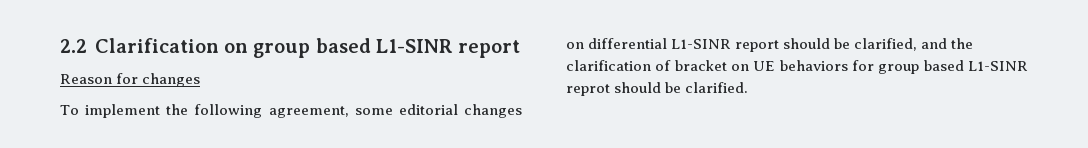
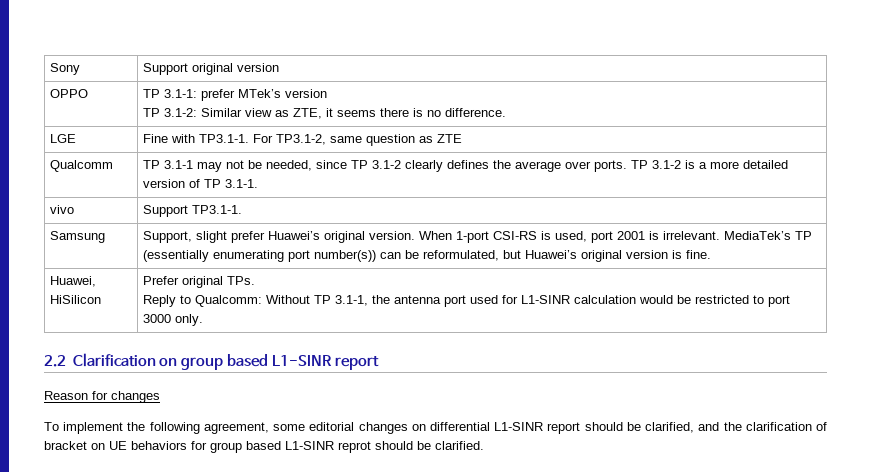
+ Sony | Support original version
+ OPPO | TP 3.1-1: prefer MTek’s version
+ TP 3.1-2: Similar view as ZTE, it seems there is no difference.
+ LGE | Fine with TP3.1-1. For TP3.1-2, same question as ZTE
+ Qualcomm | TP 3.1-1 may not be needed, since TP 3.1-2 clearly defines the average over ports. TP 3.1-2 is a more detailed version of TP 3.1-1.
+ vivo | Support TP3.1-1.
+ Samsung | Support, slight prefer Huawei’s original version. When 1-port CSI-RS is used, port 2001 is irrelevant. MediaTek’s TP (essentially enumerating port number(s)) can be reformulated, but Huawei’s original version is fine.
+ Huawei, HiSilicon | Prefer original TPs.
+ Reply to Qualcomm: Without TP 3.1-1, the antenna port used for L1-SINR calculation would be restricted to port 3000 only.

